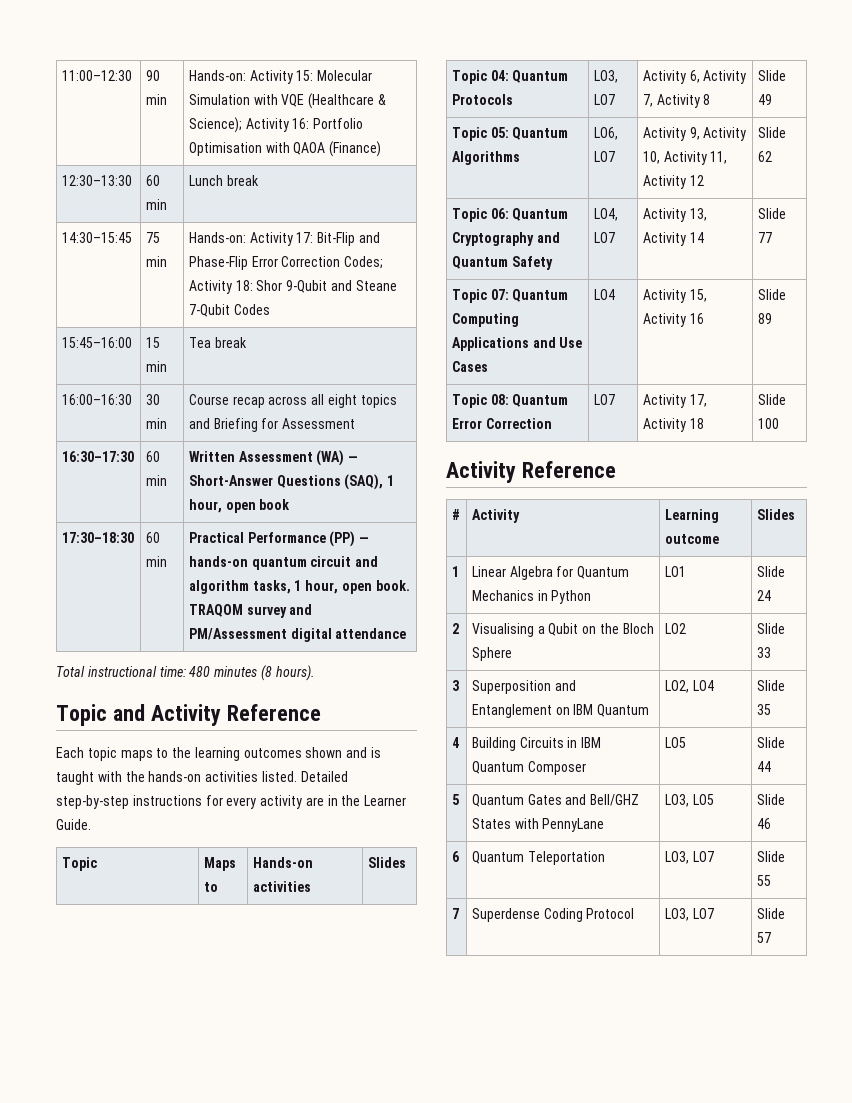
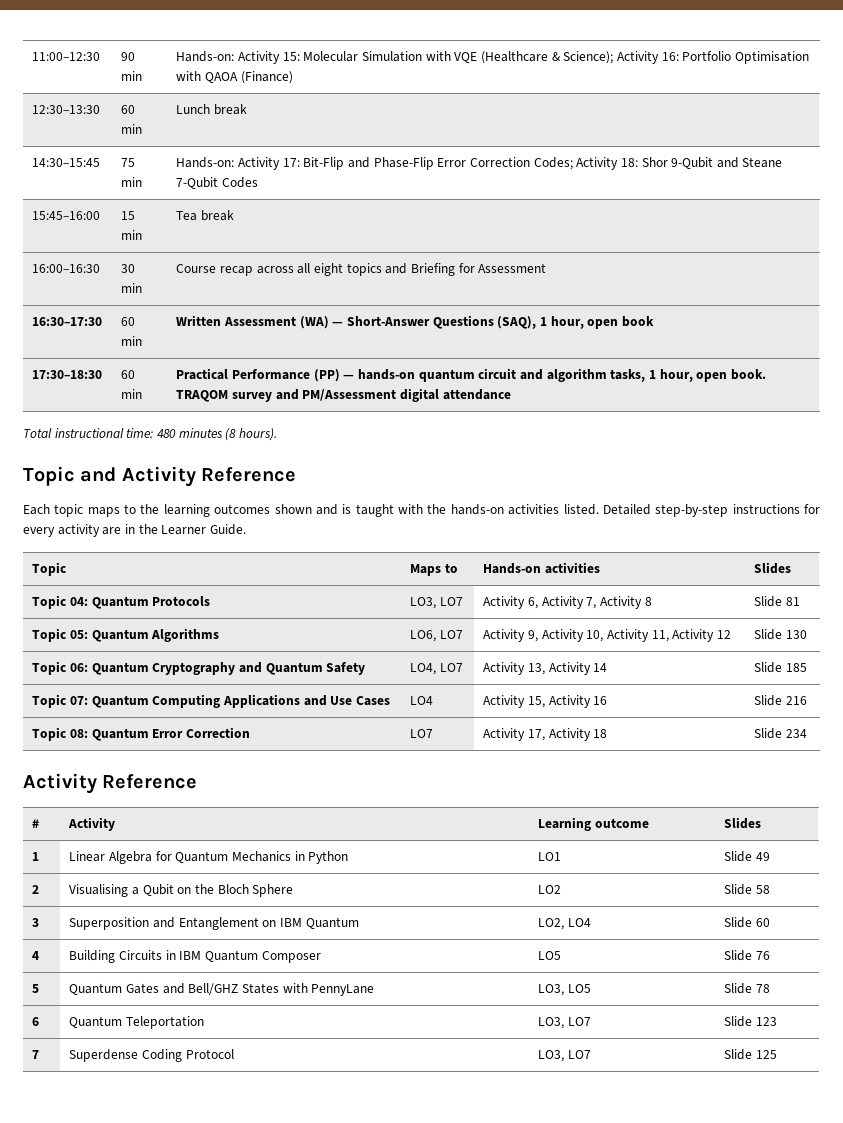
- Topic 04: Quantum Protocols | LO3, LO7 | Activity 6, Activity 7, Activity 8 | Slide 49
+ Topic 04: Quantum Protocols | LO3, LO7 | Activity 6, Activity 7, Activity 8 | Slide 81
- Topic 05: Quantum Algorithms | LO6, LO7 | Activity 9, Activity 10, Activity 11, Activity 12 | Slide 62
+ Topic 05: Quantum Algorithms | LO6, LO7 | Activity 9, Activity 10, Activity 11, Activity 12 | Slide 130
- Topic 06: Quantum Cryptography and Quantum Safety | LO4, LO7 | Activity 13, Activity 14 | Slide 77
+ Topic 06: Quantum Cryptography and Quantum Safety | LO4, LO7 | Activity 13, Activity 14 | Slide 185
- Topic 07: Quantum Computing Applications and Use Cases | LO4 | Activity 15, Activity 16 | Slide 89
+ Topic 07: Quantum Computing Applications and Use Cases | LO4 | Activity 15, Activity 16 | Slide 216
- Topic 08: Quantum Error Correction | LO7 | Activity 17, Activity 18 | Slide 100
+ Topic 08: Quantum Error Correction | LO7 | Activity 17, Activity 18 | Slide 234
- 1 | Linear Algebra for Quantum Mechanics in Python | LO1 | Slide 24
+ 1 | Linear Algebra for Quantum Mechanics in Python | LO1 | Slide 49
- 2 | Visualising a Qubit on the Bloch Sphere | LO2 | Slide 33
+ 2 | Visualising a Qubit on the Bloch Sphere | LO2 | Slide 58
- 3 | Superposition and Entanglement on IBM Quantum | LO2, LO4 | Slide 35
+ 3 | Superposition and Entanglement on IBM Quantum | LO2, LO4 | Slide 60
- 4 | Building Circuits in IBM Quantum Composer | LO5 | Slide 44
+ 4 | Building Circuits in IBM Quantum Composer | LO5 | Slide 76
- 5 | Quantum Gates and Bell/GHZ States with PennyLane | LO3, LO5 | Slide 46
+ 5 | Quantum Gates and Bell/GHZ States with PennyLane | LO3, LO5 | Slide 78
- 6 | Quantum Teleportation | LO3, LO7 | Slide 55
+ 6 | Quantum Teleportation | LO3, LO7 | Slide 123
- 7 | Superdense Coding Protocol | LO3, LO7 | Slide 57
+ 7 | Superdense Coding Protocol | LO3, LO7 | Slide 125

